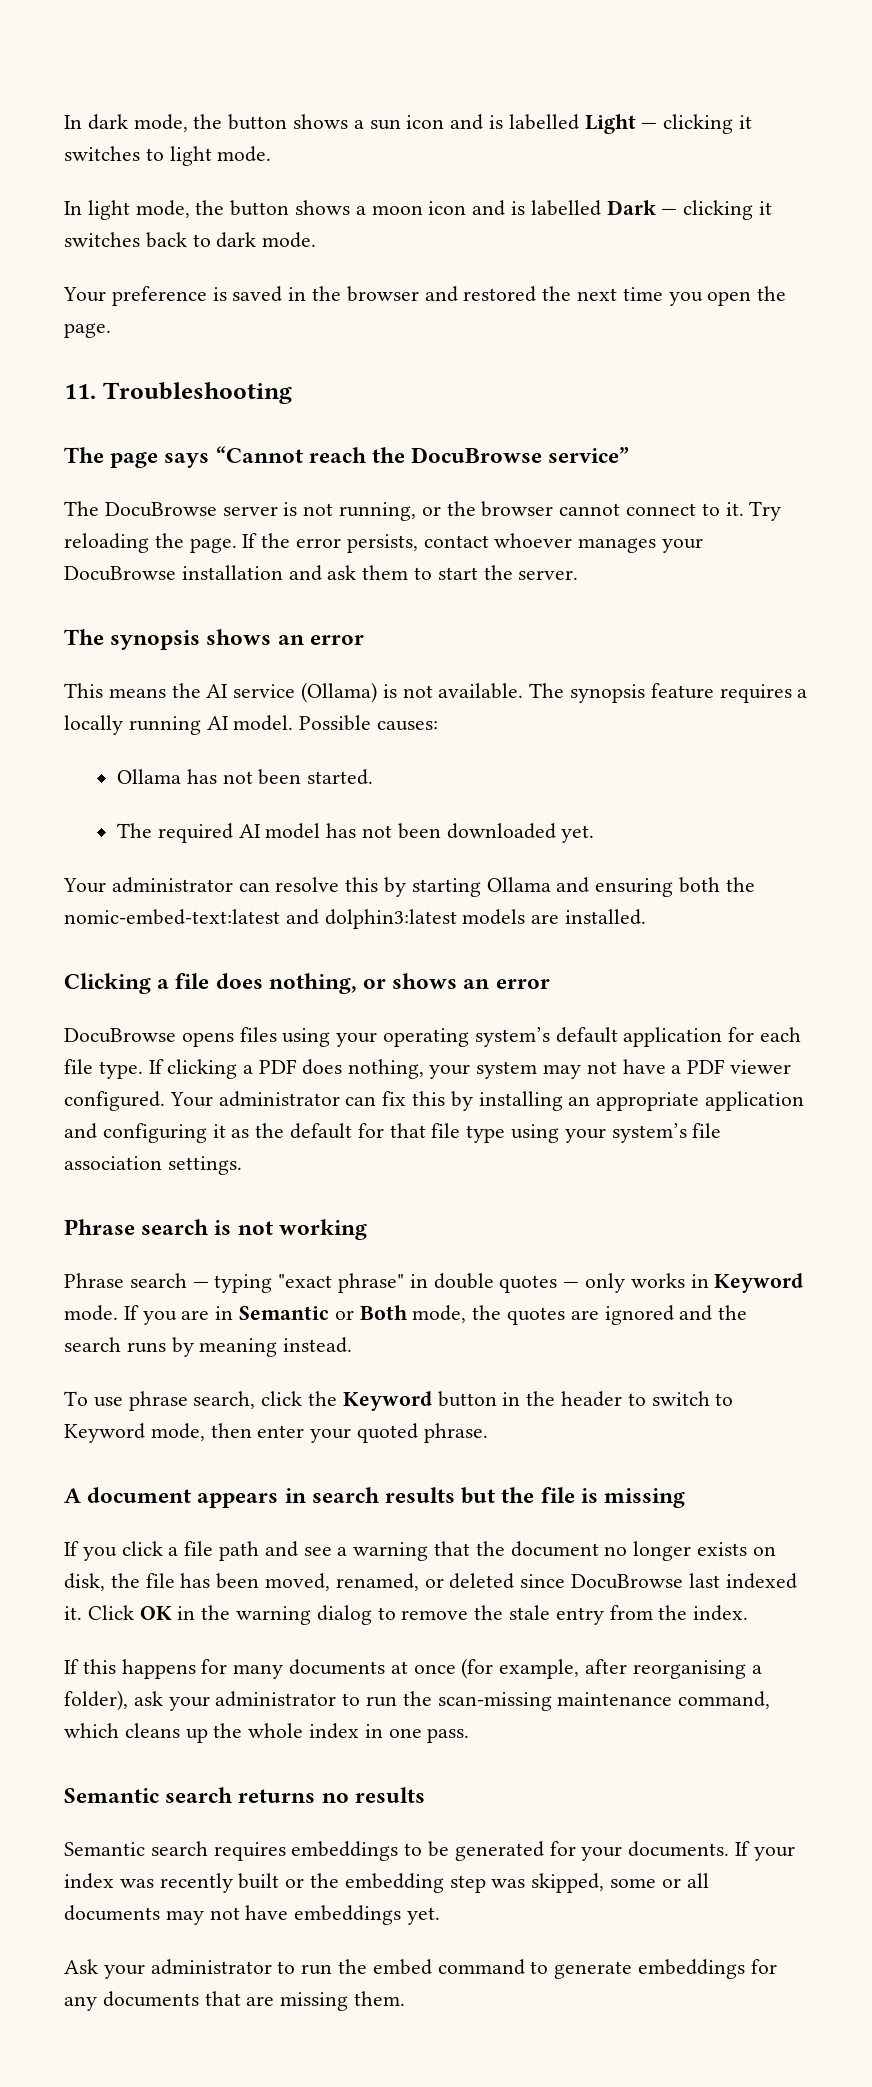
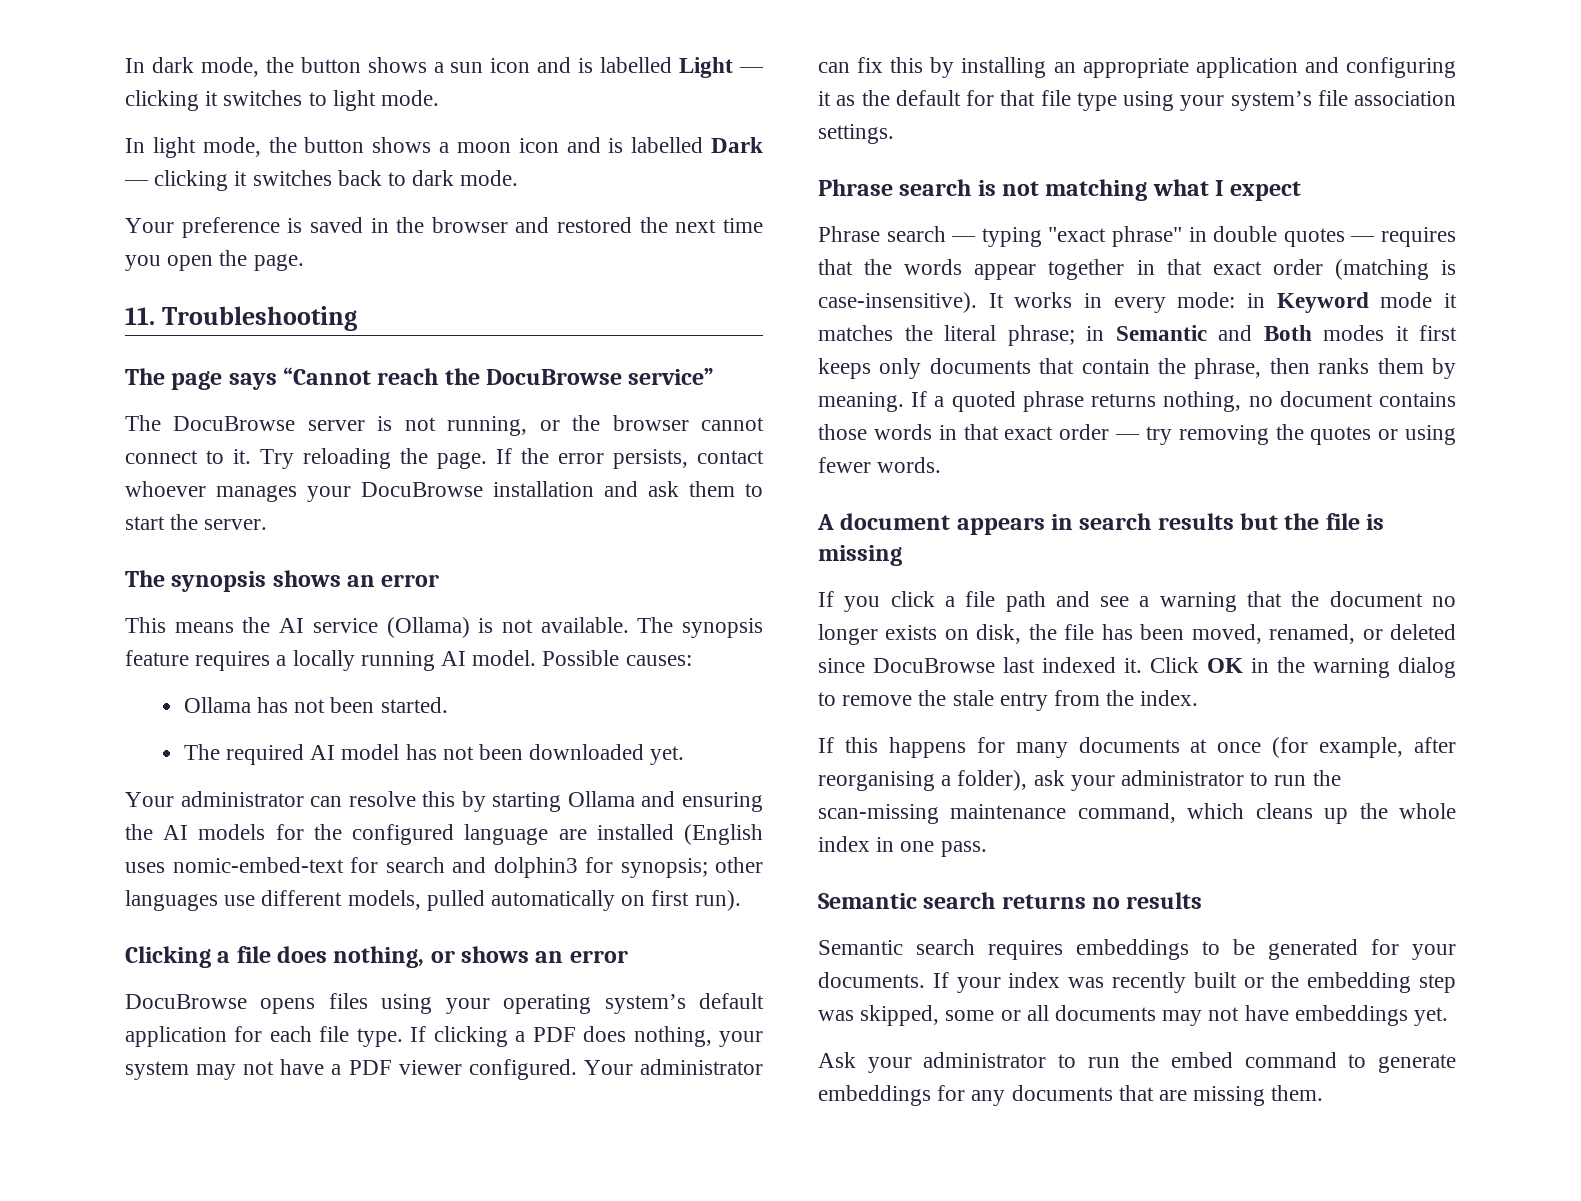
- Your administrator can resolve this by starting Ollama and ensuring both the nomic-embed-text:latest and dolphin3:latest models are installed.
+ Your administrator can resolve this by starting Ollama and ensuring the AI models for the configured language are installed (English uses nomic-embed-text for search and dolphin3 for synopsis; other languages use different models, pulled automatically on first run).
- Phrase search is not working
+ Phrase search is not matching what I expect
- Phrase search — typing "exact phrase" in double quotes — only works in Keyword mode. If you are in Semantic or Both mode, the quotes are ignored and the search runs by meaning instead.
- To use phrase search, click the Keyword button in the header to switch to Keyword mode, then enter your quoted phrase.
+ Phrase search — typing "exact phrase" in double quotes — requires that the words appear together in that exact order (matching is case-insensitive). It works in every mode: in Keyword mode it matches the literal phrase; in Semantic and Both modes it first keeps only documents that contain the phrase, then ranks them by meaning. If a quoted phrase returns nothing, no document contains those words in that exact order — try removing the quotes or using fewer words.

